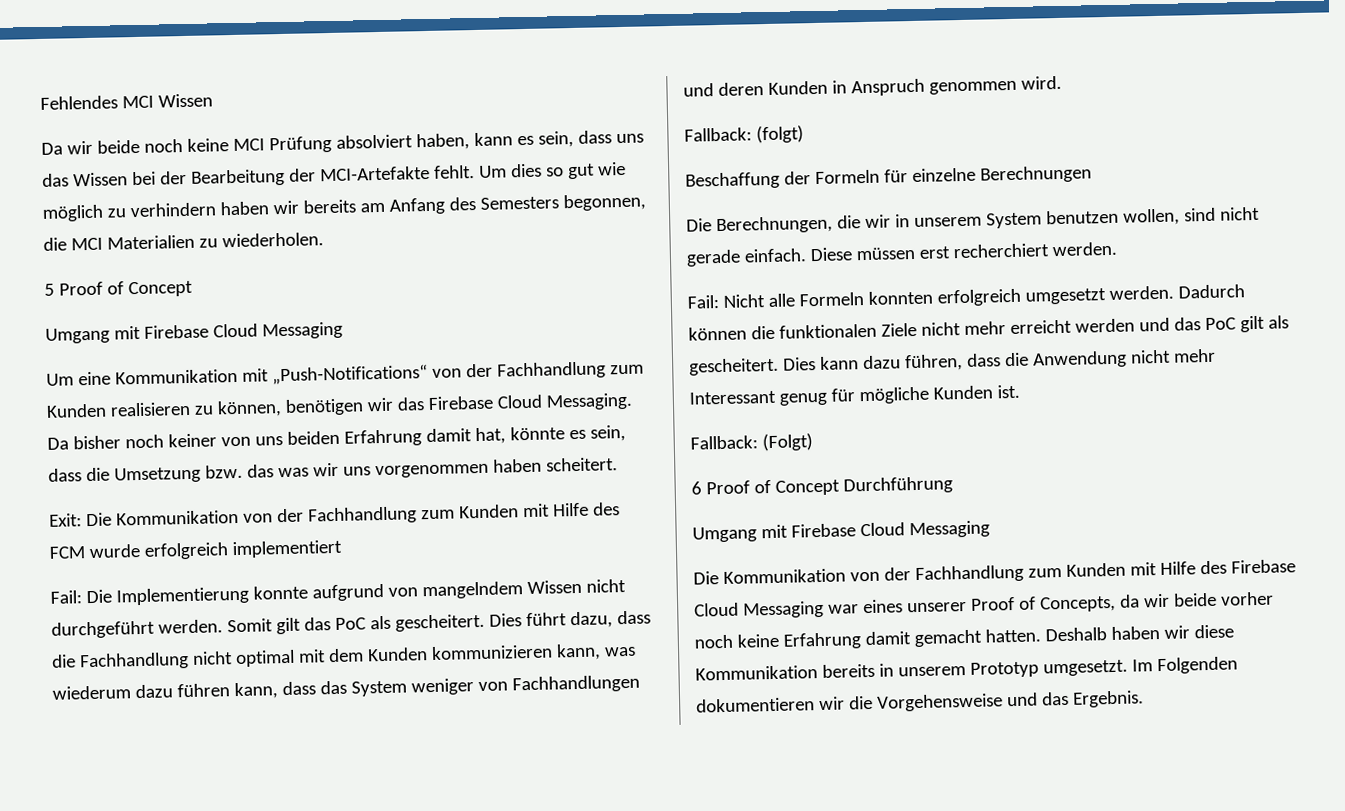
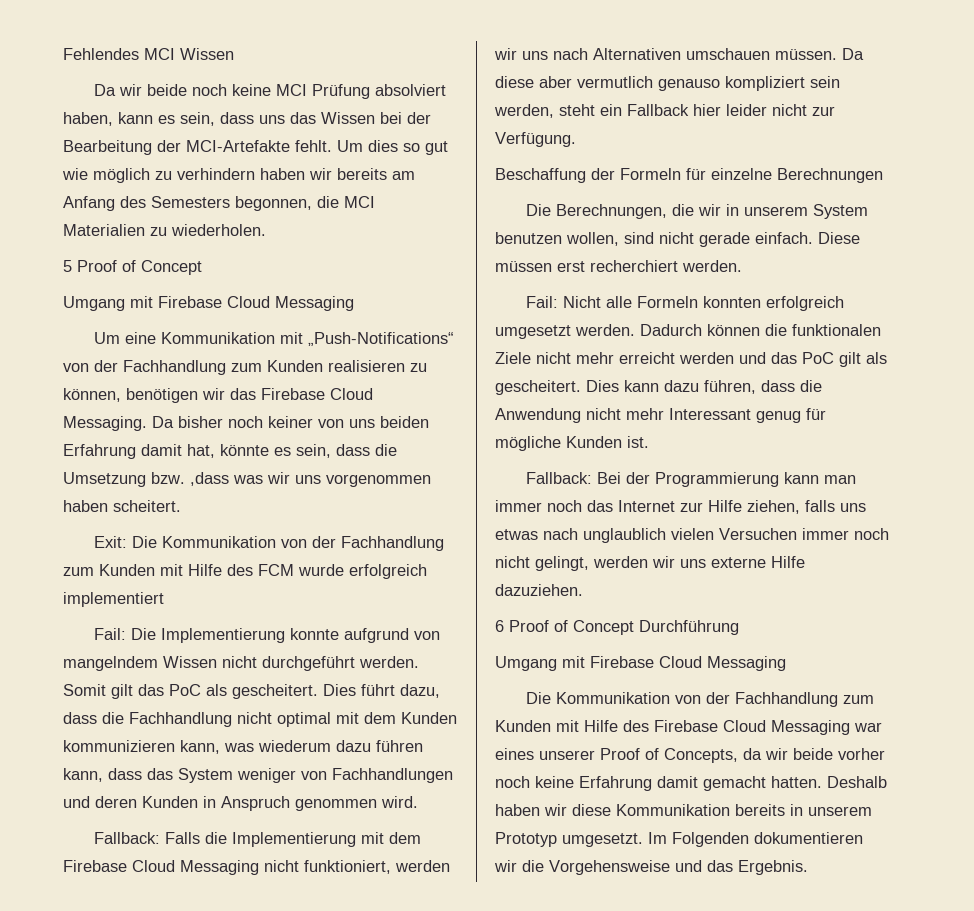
- Da bisher noch keiner von uns beiden Erfahrung damit hat, könnte es sein, dass die Umsetzung bzw. das was wir uns vorgenommen haben scheitert.
+ Da bisher noch keiner von uns beiden Erfahrung damit hat, könnte es sein, dass die Umsetzung bzw. ,dass was wir uns vorgenommen haben scheitert.
- Fallback: (folgt)
+ Fallback: Falls die Implementierung mit dem Firebase Cloud Messaging nicht funktioniert, werden wir uns nach Alternativen umschauen müssen. Da diese aber vermutlich genauso kompliziert sein werden, steht ein Fallback hier leider nicht zur Verfügung.
- Fallback: (Folgt)
+ Fallback: Bei der Programmierung kann man immer noch das Internet zur Hilfe ziehen, falls uns etwas nach unglaublich vielen Versuchen immer noch nicht gelingt, werden wir uns externe Hilfe dazuziehen.

